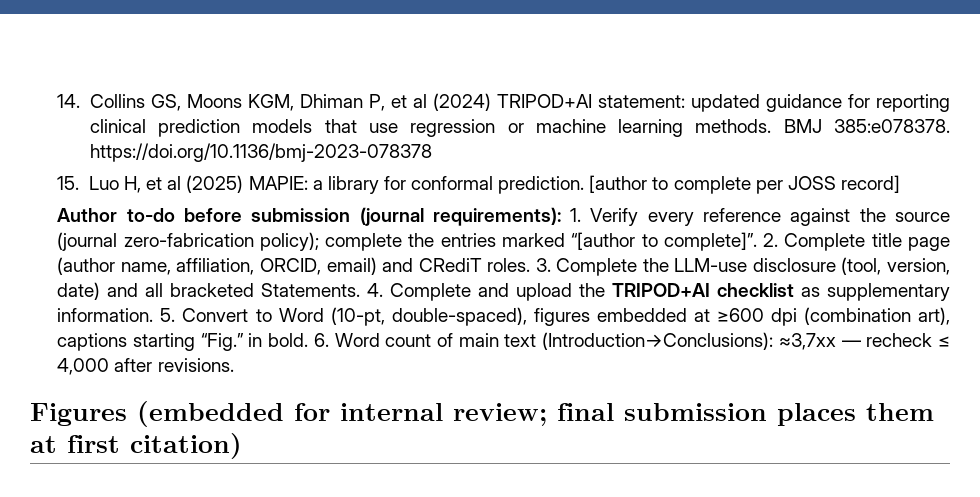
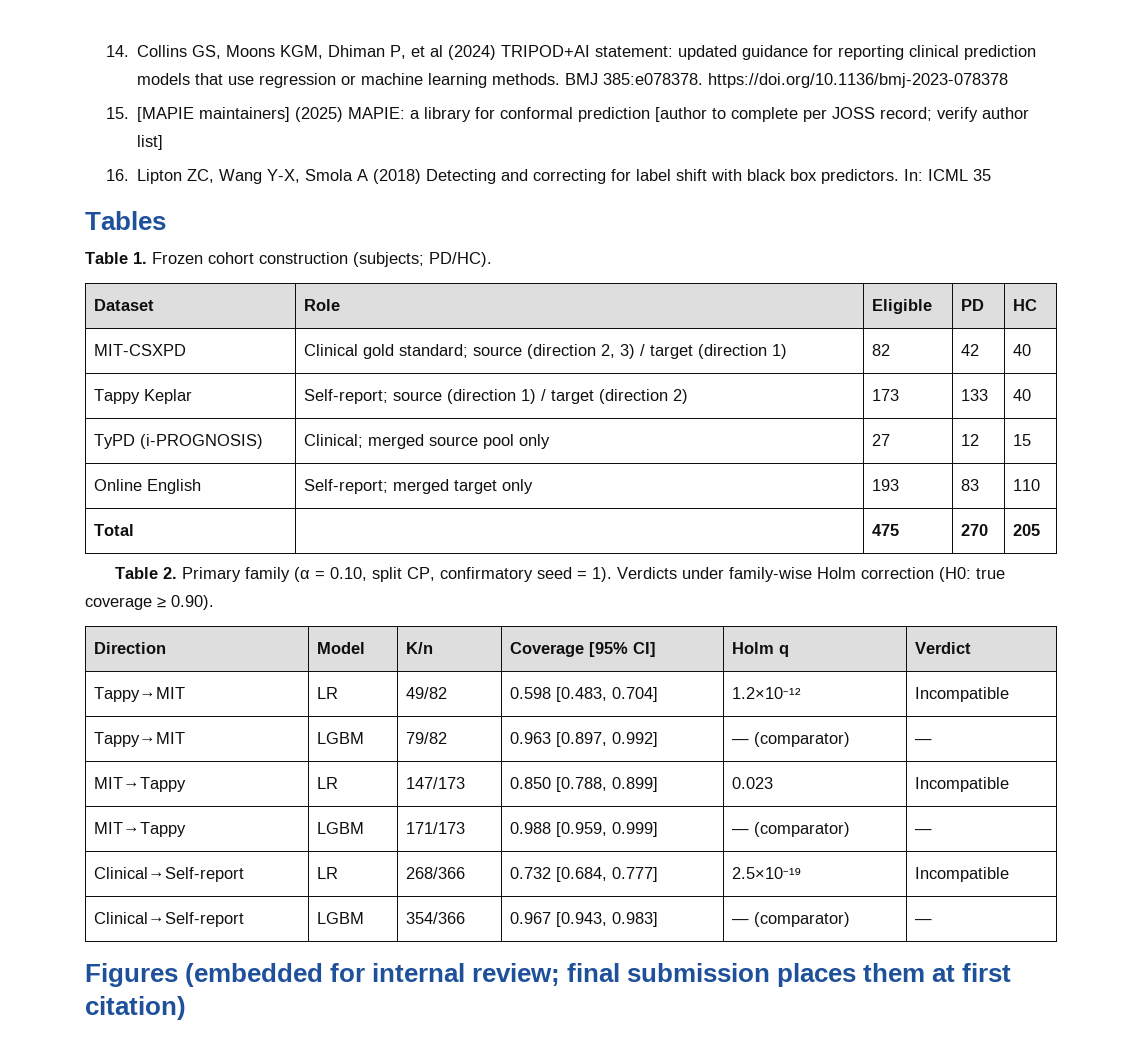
- 15. Luo H, et al (2025) MAPIE: a library for conformal prediction. [author to complete per JOSS record]
- Author to-do before submission (journal requirements): 1. Verify every reference against the source (journal zero-fabrication policy); complete the entries marked “[author to complete]”. 2. Complete title page (author name, affiliation, ORCID, email) and CRediT roles. 3. Complete the LLM-use disclosure (tool, version, date) and all bracketed Statements. 4. Complete and upload the TRIPOD+AI checklist as supplementary information. 5. Convert to Word (10-pt, double-spaced), figures embedded at ≥600 dpi (combination art), captions starting “Fig.” in bold. 6. Word count of main text (Introduction→Conclusions): ≈3,7xx — recheck ≤ 4,000 after revisions.
+ 15. [MAPIE maintainers] (2025) MAPIE: a library for conformal prediction [author to complete per JOSS record; verify author list]
+ 16. Lipton ZC, Wang Y-X, Smola A (2018) Detecting and correcting for label shift with black box predictors. In: ICML 35
+ Tables
+ Table 1. Frozen cohort construction (subjects; PD/HC).
+ Dataset | Role | Eligible | PD | HC
+ MIT-CSXPD | Clinical gold standard; source (direction 2, 3) / target (direction 1) | 82 | 42 | 40
+ Tappy Keplar | Self-report; source (direction 1) / target (direction 2) | 173 | 133 | 40
+ TyPD (i-PROGNOSIS) | Clinical; merged source pool only | 27 | 12 | 15
+ Online English | Self-report; merged target only | 193 | 83 | 110
+ Total | | 475 | 270 | 205
+ Table 2. Primary family (α = 0.10, split CP, confirmatory seed = 1). Verdicts under family-wise Holm correction (H0: true coverage ≥ 0.90).
+ Direction | Model | K/n | Coverage [95% CI] | Holm q | Verdict
+ Tappy→MIT | LR | 49/82 | 0.598 [0.483, 0.704] | 1.2×10⁻¹² | Incompatible
+ Tappy→MIT | LGBM | 79/82 | 0.963 [0.897, 0.992] | — (comparator) | —
+ MIT→Tappy | LR | 147/173 | 0.850 [0.788, 0.899] | 0.023 | Incompatible
+ MIT→Tappy | LGBM | 171/173 | 0.988 [0.959, 0.999] | — (comparator) | —
+ Clinical→Self-report | LR | 268/366 | 0.732 [0.684, 0.777] | 2.5×10⁻¹⁹ | Incompatible
+ Clinical→Self-report | LGBM | 354/366 | 0.967 [0.943, 0.983] | — (comparator) | —

